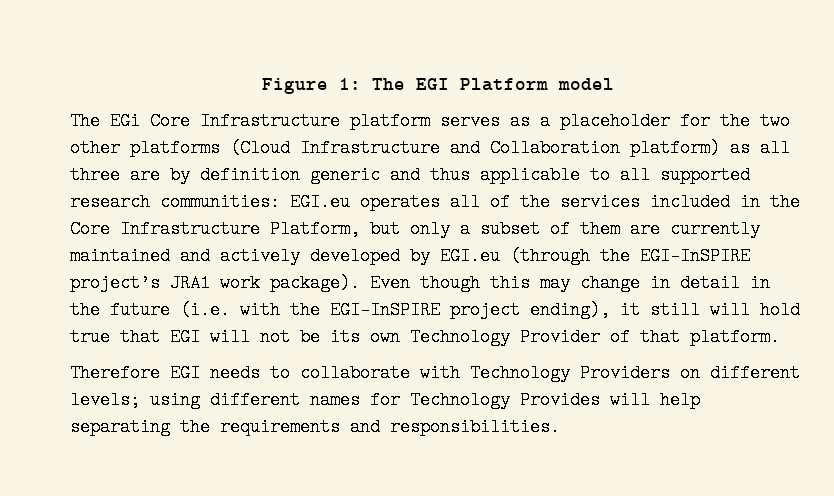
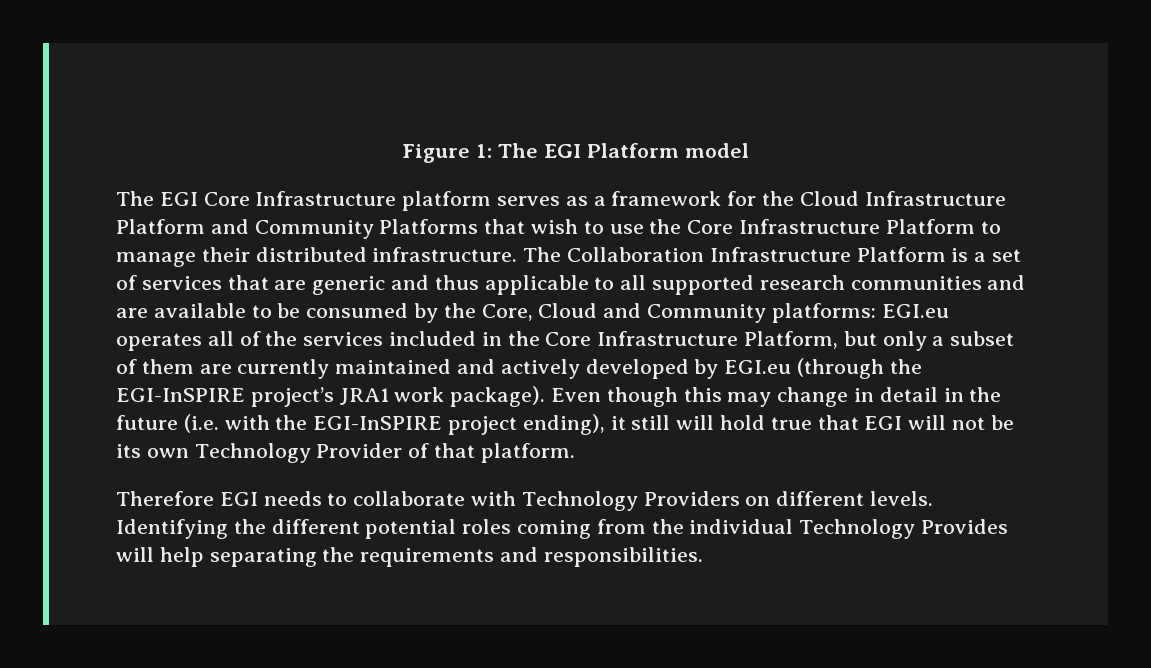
- The EGi Core Infrastructure platform serves as a placeholder for the two other platforms (Cloud Infrastructure and Collaboration platform) as all three are by definition generic and thus applicable to all supported research communities: EGI.eu operates all of the services included in the Core Infrastructure Platform, but only a subset of them are currently maintained and actively developed by EGI.eu (through the EGI-InSPIRE project’s JRA1 work package).
+ The EGI Core Infrastructure platform serves as a framework for the Cloud Infrastructure Platform and Community Platforms that wish to use the Core Infrastructure Platform to manage their distributed infrastructure. The Collaboration Infrastructure Platform is a set of services that are generic and thus applicable to all supported research communities and are available to be consumed by the Core, Cloud and Community platforms: EGI.eu operates all of the services included in the Core Infrastructure Platform, but only a subset of them are currently maintained and actively developed by EGI.eu (through the EGI-InSPIRE project’s JRA1 work package).
- Therefore EGI needs to collaborate with Technology Providers on different levels; using different names for Technology Provides will help separating the requirements and responsibilities.
+ Therefore EGI needs to collaborate with Technology Providers on different levels. Identifying the different potential roles coming from the individual Technology Provides will help separating the requirements and responsibilities.

